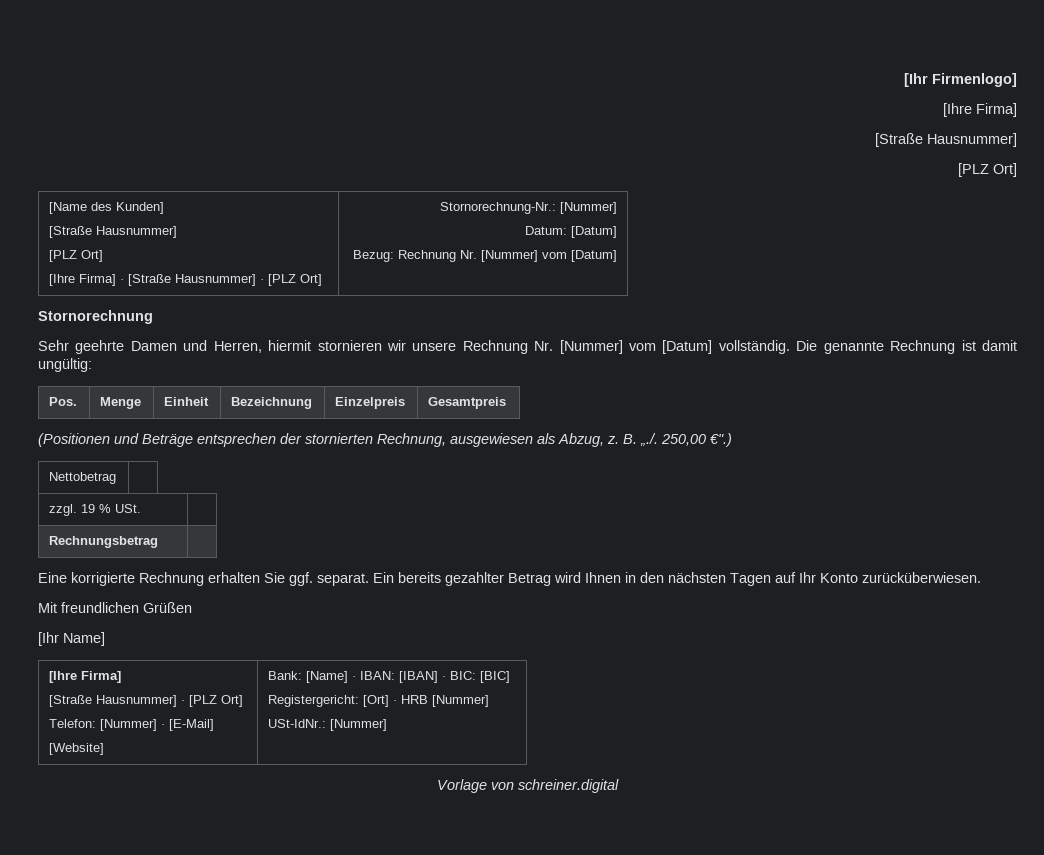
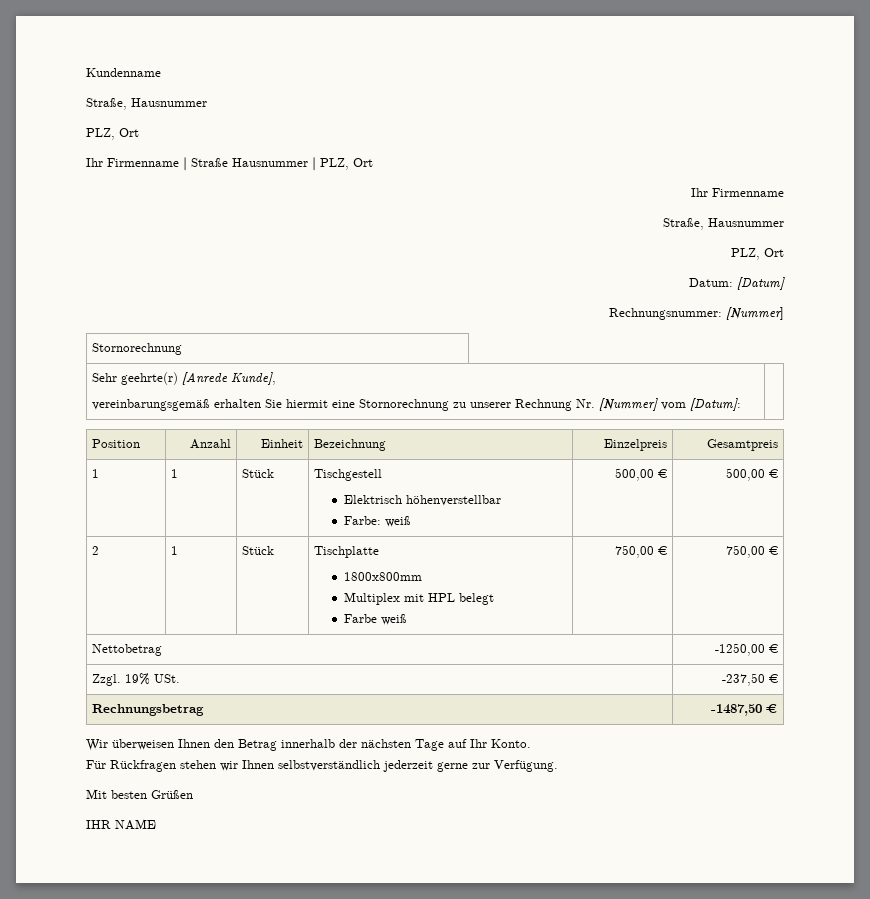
- [Ihr Firmenlogo]
- [Ihre Firma]
- [Straße Hausnummer]
- [PLZ Ort]
- [Name des Kunden]
- [Straße Hausnummer]
- [PLZ Ort]
- [Ihre Firma] · [Straße Hausnummer] · [PLZ Ort] | Stornorechnung-Nr.: [Nummer]
+ Kundenname
+ Straße, Hausnummer
+ PLZ, Ort
+ Ihr Firmenname | Straße Hausnummer | PLZ, Ort
+ Ihr Firmenname
+ Straße, Hausnummer
+ PLZ, Ort
  Datum: [Datum]
- Bezug: Rechnung Nr. [Nummer] vom [Datum]
+ Rechnungsnummer: [Nummer]
  Stornorechnung
- Sehr geehrte Damen und Herren, hiermit stornieren wir unsere Rechnung Nr. [Nummer] vom [Datum] vollständig. Die genannte Rechnung ist damit ungültig:
- Pos. | Menge | Einheit | Bezeichnung | Einzelpreis | Gesamtpreis
- (Positionen und Beträge entsprechen der stornierten Rechnung, ausgewiesen als Abzug, z. B. „./. 250,00 €".)
- Nettobetrag |
- zzgl. 19 % USt. |
+ Sehr geehrte(r) [Anrede Kunde],
+ vereinbarungsgemäß erhalten Sie hiermit eine Stornorechnung zu unserer Rechnung Nr. [Nummer] vom [Datum]: |
+ Position | Anzahl | Einheit | Bezeichnung | Einzelpreis | Gesamtpreis
+ 1 | 1 | Stück | Tischgestell
+ Elektrisch höhenverstellbar
+ Farbe: weiß | 500,00 € | 500,00 €
+ 2 | 1 | Stück | Tischplatte
+ 1800x800mm
+ Multiplex mit HPL belegt
+ Farbe weiß | 750,00 € | 750,00 €
+ Nettobetrag | -1250,00 €
+ Zzgl. 19% USt. | -237,50 €
- Rechnungsbetrag |
- Eine korrigierte Rechnung erhalten Sie ggf. separat. Ein bereits gezahlter Betrag wird Ihnen in den nächsten Tagen auf Ihr Konto zurücküberwiesen.
+ Rechnungsbetrag | -1487,50 €
+ Wir überweisen Ihnen den Betrag innerhalb der nächsten Tage auf Ihr Konto.
+ Für Rückfragen stehen wir Ihnen selbstverständlich jederzeit gerne zur Verfügung.
- Mit freundlichen Grüßen
+ Mit besten Grüßen
- [Ihr Name]
- [Ihre Firma]
- [Straße Hausnummer] · [PLZ Ort]
- Telefon: [Nummer] · [E-Mail]
- [Website] | Bank: [Name] · IBAN: [IBAN] · BIC: [BIC]
- Registergericht: [Ort] · HRB [Nummer]
- USt-IdNr.: [Nummer]
- Vorlage von schreiner.digital
+ IHR NAME

